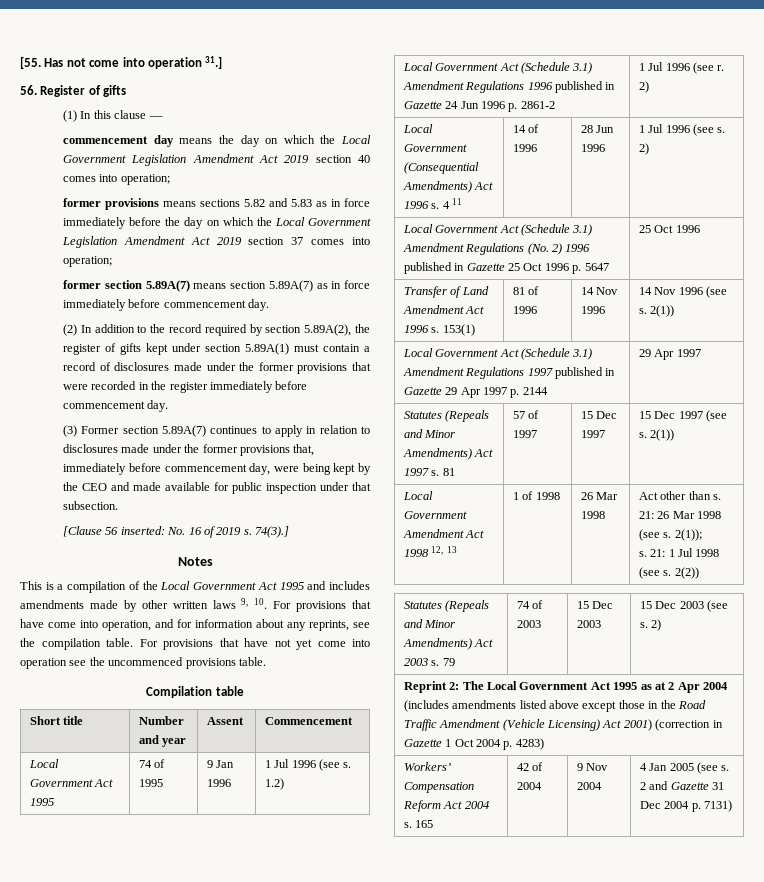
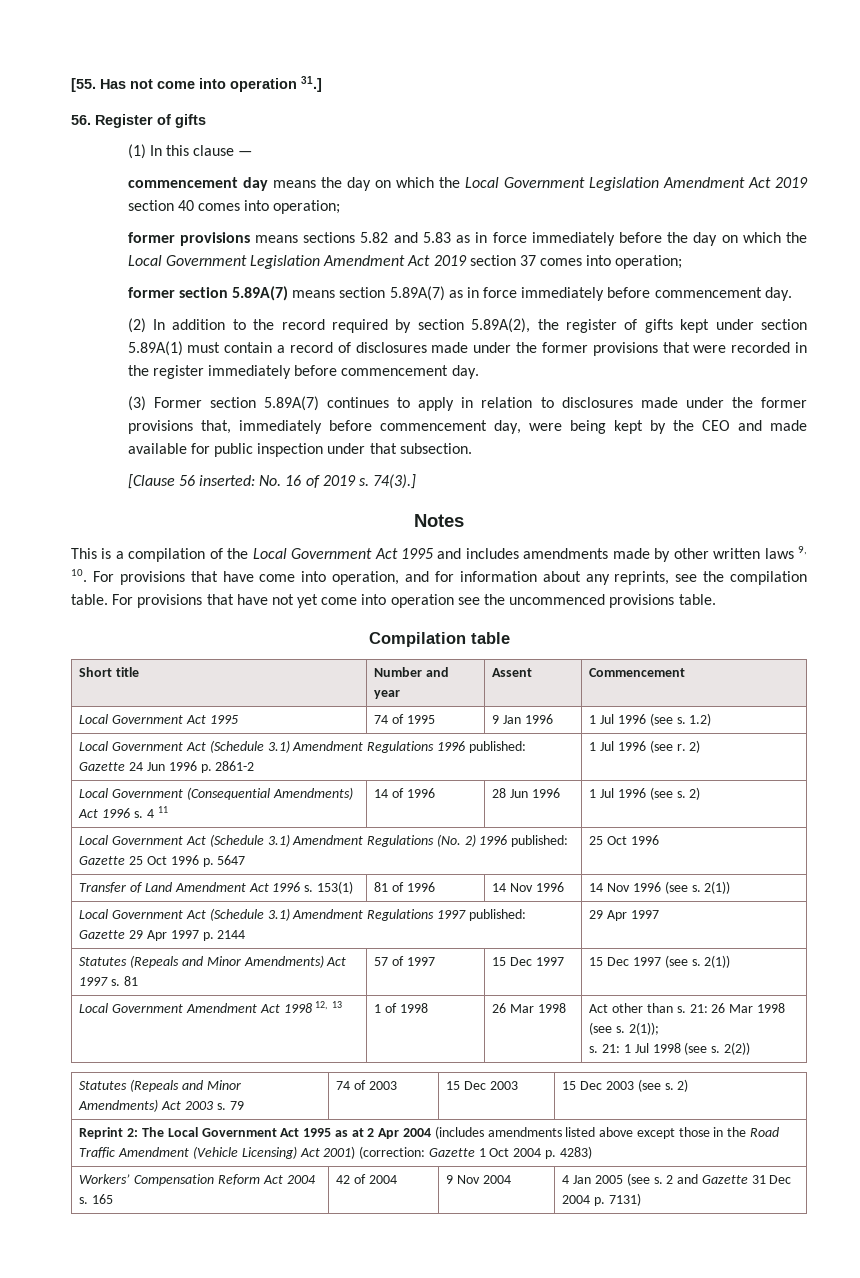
- Local Government Act (Schedule 3.1) Amendment Regulations 1996 published in Gazette 24 Jun 1996 p. 2861-2 | 1 Jul 1996 (see r. 2)
+ Local Government Act (Schedule 3.1) Amendment Regulations 1996 published: Gazette 24 Jun 1996 p. 2861-2 | 1 Jul 1996 (see r. 2)
- Local Government Act (Schedule 3.1) Amendment Regulations (No. 2) 1996 published in Gazette 25 Oct 1996 p. 5647 | 25 Oct 1996
+ Local Government Act (Schedule 3.1) Amendment Regulations (No. 2) 1996 published: Gazette 25 Oct 1996 p. 5647 | 25 Oct 1996
- Local Government Act (Schedule 3.1) Amendment Regulations 1997 published in Gazette 29 Apr 1997 p. 2144 | 29 Apr 1997
+ Local Government Act (Schedule 3.1) Amendment Regulations 1997 published: Gazette 29 Apr 1997 p. 2144 | 29 Apr 1997
- Reprint 2: The Local Government Act 1995 as at 2 Apr 2004 (includes amendments listed above except those in the Road Traffic Amendment (Vehicle Licensing) Act 2001) (correction in Gazette 1 Oct 2004 p. 4283)
+ Reprint 2: The Local Government Act 1995 as at 2 Apr 2004 (includes amendments listed above except those in the Road Traffic Amendment (Vehicle Licensing) Act 2001) (correction: Gazette 1 Oct 2004 p. 4283)

